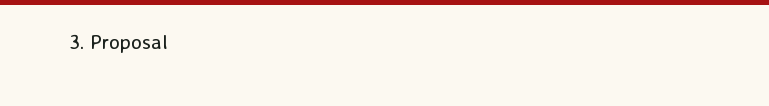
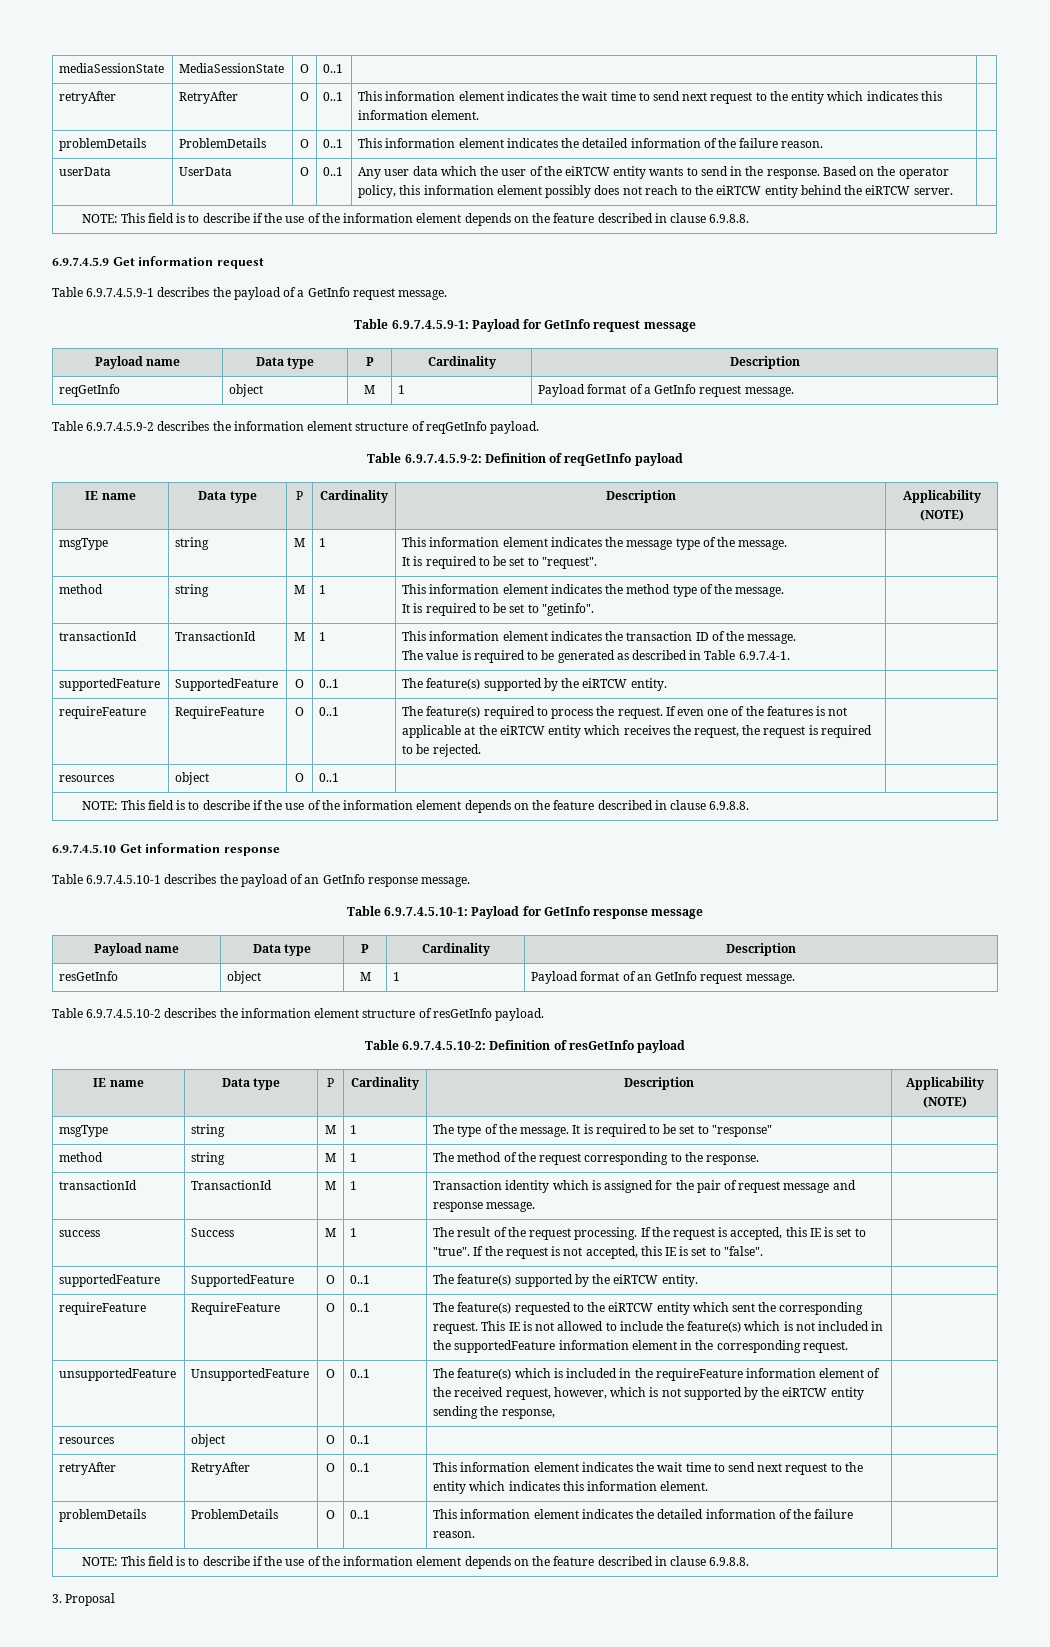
+ mediaSessionState | MediaSessionState | O | 0..1 | |
+ retryAfter | RetryAfter | O | 0..1 | This information element indicates the wait time to send next request to the entity which indicates this information element. |
+ problemDetails | ProblemDetails | O | 0..1 | This information element indicates the detailed information of the failure reason. |
+ userData | UserData | O | 0..1 | Any user data which the user of the eiRTCW entity wants to send in the response. Based on the operator policy, this information element possibly does not reach to the eiRTCW entity behind the eiRTCW server. |
+ NOTE: This field is to describe if the use of the information element depends on the feature described in clause 6.9.8.8.
+ 6.9.7.4.5.9 Get information request
+ Table 6.9.7.4.5.9-1 describes the payload of a GetInfo request message.
+ Table 6.9.7.4.5.9-1: Payload for GetInfo request message
+ Payload name | Data type | P | Cardinality | Description
+ reqGetInfo | object | M | 1 | Payload format of a GetInfo request message.
+ Table 6.9.7.4.5.9-2 describes the information element structure of reqGetInfo payload.
+ Table 6.9.7.4.5.9-2: Definition of reqGetInfo payload
+ IE name | Data type | P | Cardinality | Description | Applicability (NOTE)
+ msgType | string | M | 1 | This information element indicates the message type of the message.
+ It is required to be set to "request". |
+ method | string | M | 1 | This information element indicates the method type of the message.
+ It is required to be set to "getinfo". |
+ transactionId | TransactionId | M | 1 | This information element indicates the transaction ID of the message.
+ The value is required to be generated as described in Table 6.9.7.4-1. |
+ supportedFeature | SupportedFeature | O | 0..1 | The feature(s) supported by the eiRTCW entity. |
+ requireFeature | RequireFeature | O | 0..1 | The feature(s) required to process the request. If even one of the features is not applicable at the eiRTCW entity which receives the request, the request is required to be rejected. |
+ resources | object | O | 0..1 | |
+ NOTE: This field is to describe if the use of the information element depends on the feature described in clause 6.9.8.8.
+ 6.9.7.4.5.10 Get information response
+ Table 6.9.7.4.5.10-1 describes the payload of an GetInfo response message.
+ Table 6.9.7.4.5.10-1: Payload for GetInfo response message
+ Payload name | Data type | P | Cardinality | Description
+ resGetInfo | object | M | 1 | Payload format of an GetInfo request message.
+ Table 6.9.7.4.5.10-2 describes the information element structure of resGetInfo payload.
+ Table 6.9.7.4.5.10-2: Definition of resGetInfo payload
+ IE name | Data type | P | Cardinality | Description | Applicability (NOTE)
+ msgType | string | M | 1 | The type of the message. It is required to be set to "response" |
+ method | string | M | 1 | The method of the request corresponding to the response. |
+ transactionId | TransactionId | M | 1 | Transaction identity which is assigned for the pair of request message and response message. |
+ success | Success | M | 1 | The result of the request processing. If the request is accepted, this IE is set to "true". If the request is not accepted, this IE is set to "false". |
+ supportedFeature | SupportedFeature | O | 0..1 | The feature(s) supported by the eiRTCW entity. |
+ requireFeature | RequireFeature | O | 0..1 | The feature(s) requested to the eiRTCW entity which sent the corresponding request. This IE is not allowed to include the feature(s) which is not included in the supportedFeature information element in the corresponding request. |
+ unsupportedFeature | UnsupportedFeature | O | 0..1 | The feature(s) which is included in the requireFeature information element of the received request, however, which is not supported by the eiRTCW entity sending the response, |
+ resources | object | O | 0..1 | |
+ retryAfter | RetryAfter | O | 0..1 | This information element indicates the wait time to send next request to the entity which indicates this information element. |
+ problemDetails | ProblemDetails | O | 0..1 | This information element indicates the detailed information of the failure reason. |
+ NOTE: This field is to describe if the use of the information element depends on the feature described in clause 6.9.8.8.

